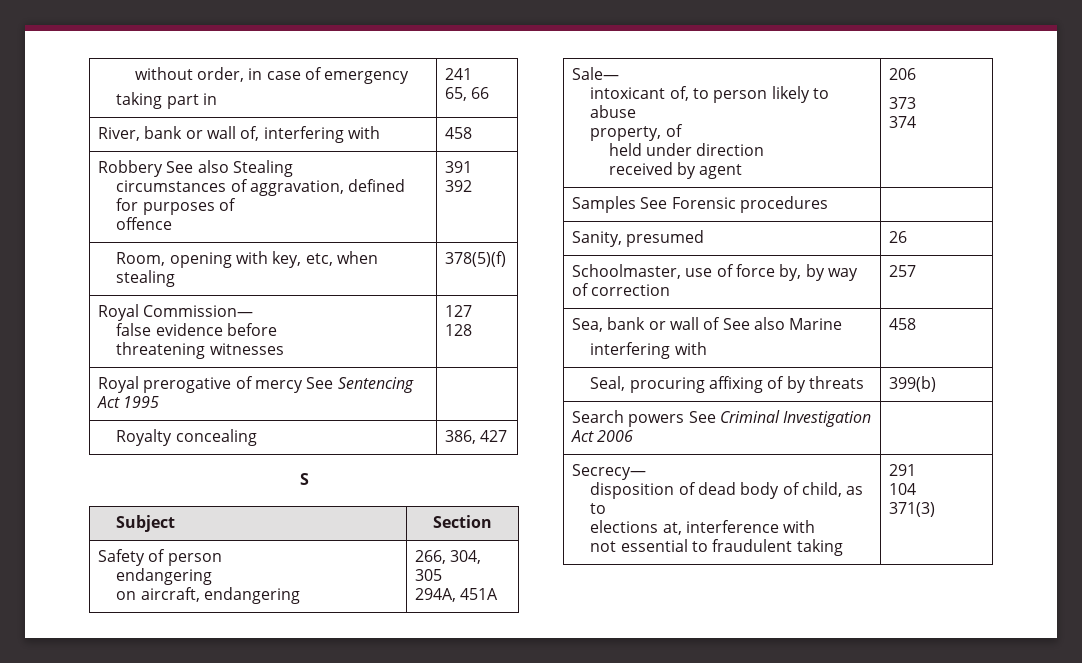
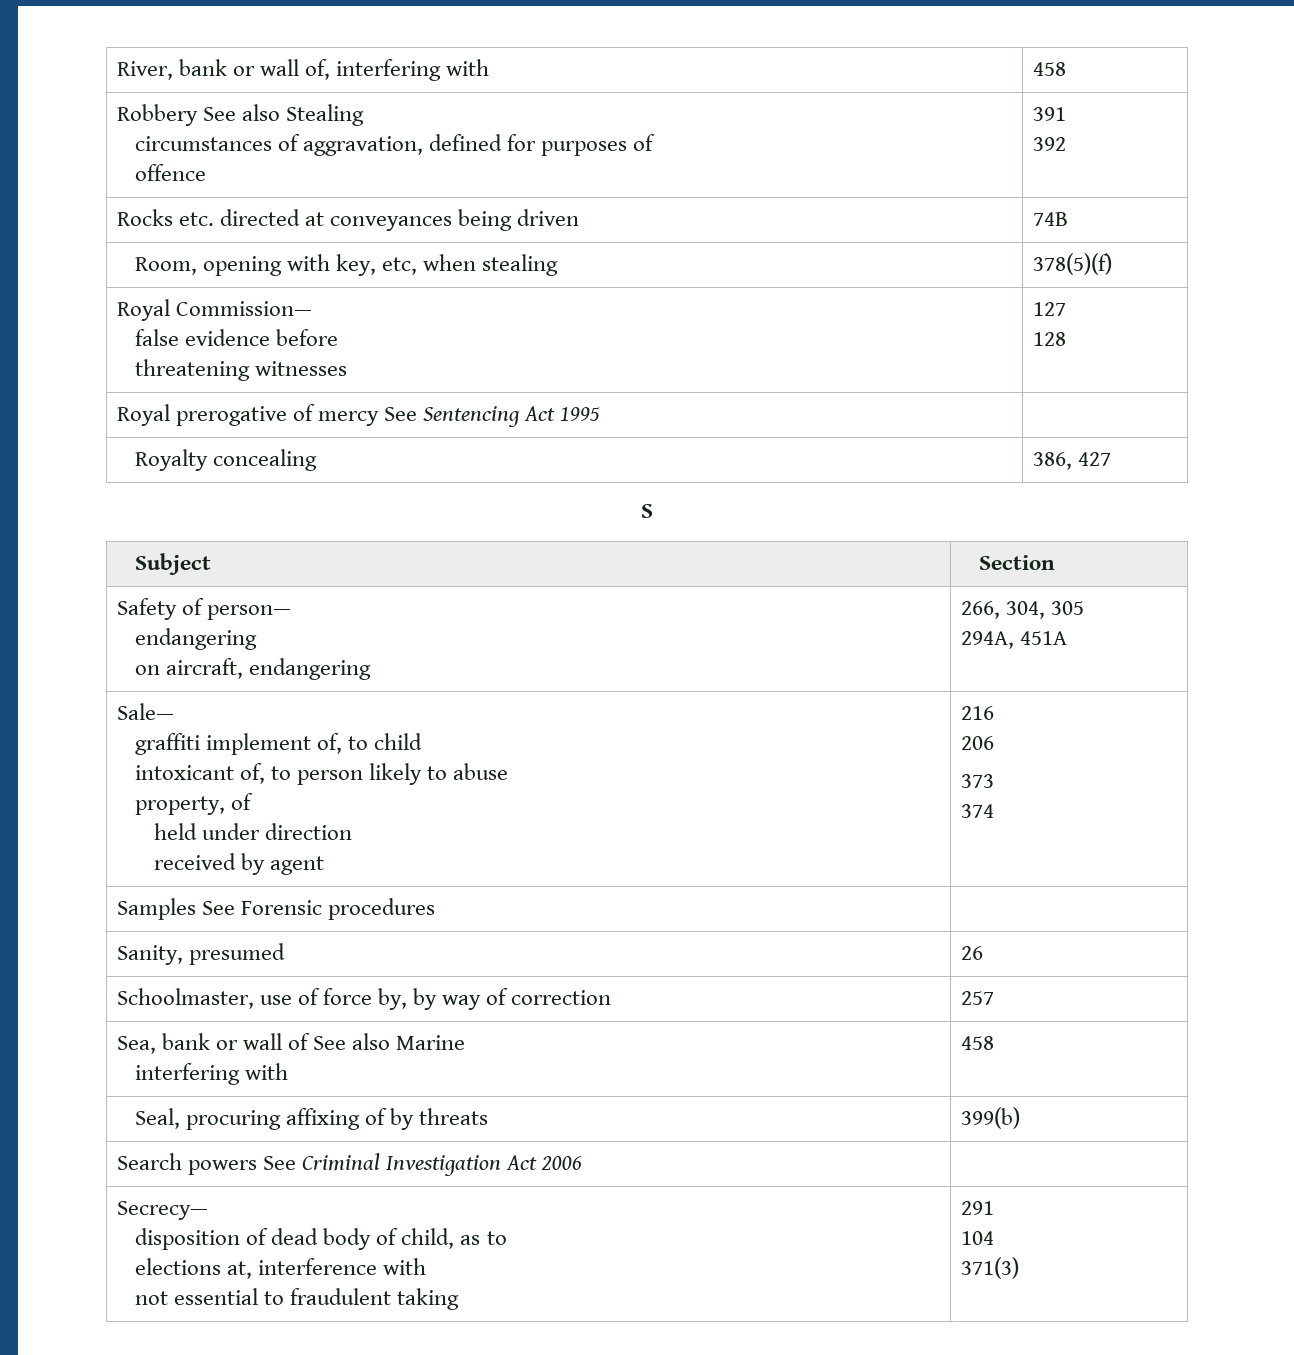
- without order, in case of emergency
- taking part in | 241
- 65, 66
+ Rocks etc. directed at conveyances being driven | 74B
- Safety of person
+ Safety of person—
  Sale—
+ graffiti implement of, to child
  intoxicant of, to person likely to abuse
  property, of
  held under direction
- received by agent | 206
+ received by agent | 216
+ 206

